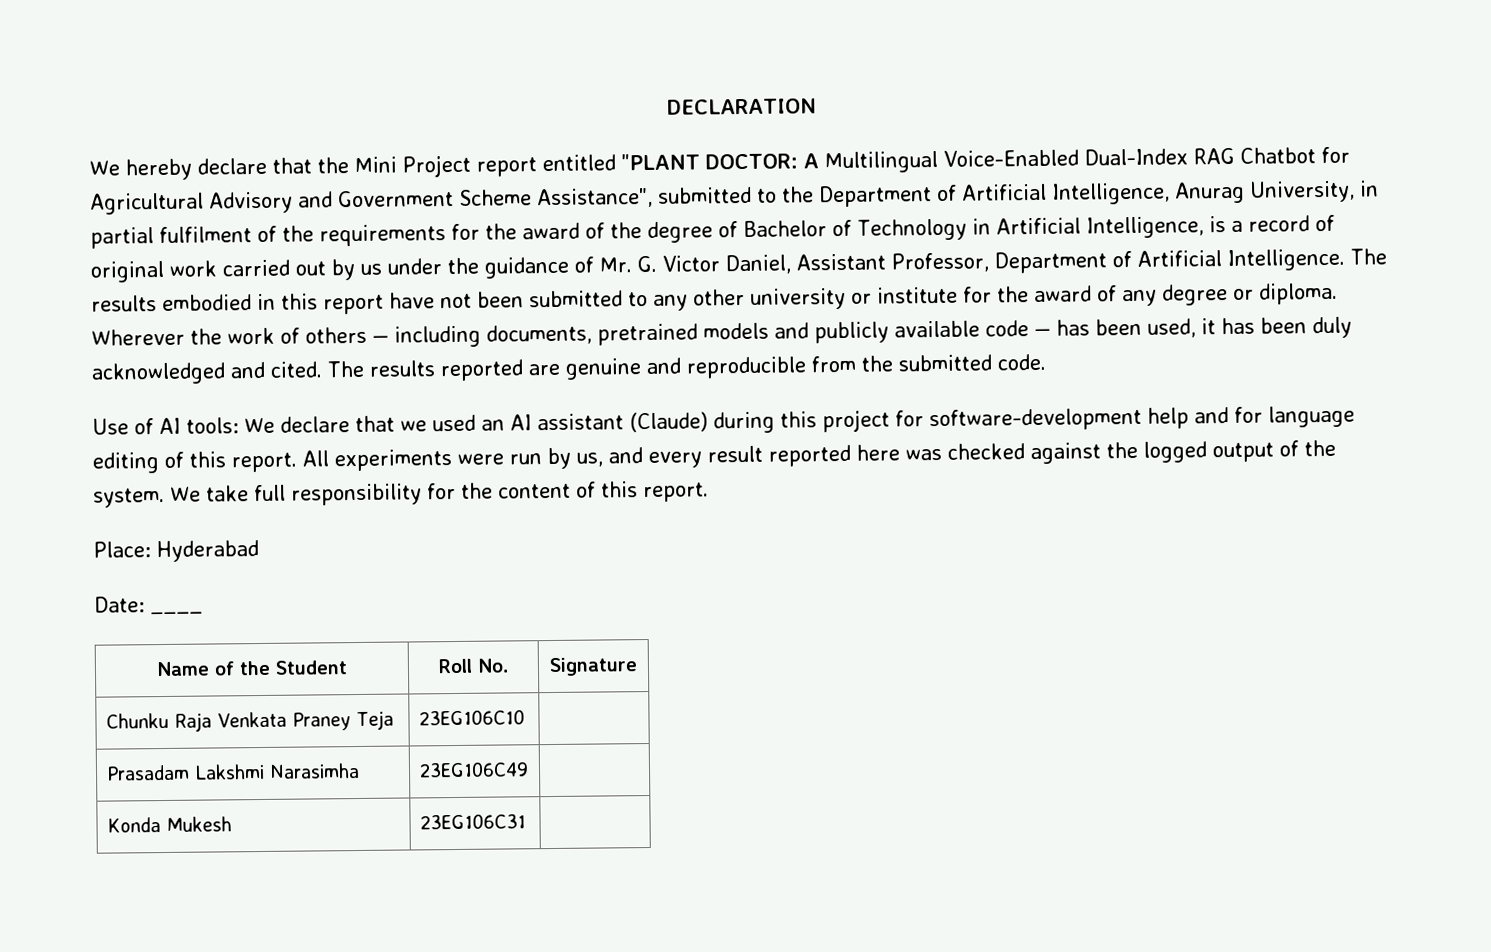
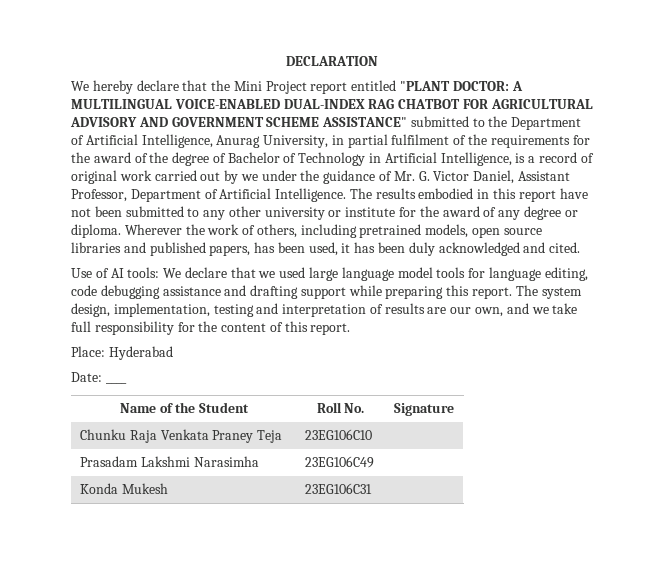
- A Multilingual Voice-Enabled Dual-Index RAG Chatbot for Agricultural Advisory and Government Scheme Assistance", submitted to the Department of Artificial Intelligence, Anurag University, in partial fulfilment of the requirements for the award of the degree of Bachelor of Technology in Artificial Intelligence, is a record of original work carried out by us under the guidance of Mr. G. Victor Daniel, Assistant Professor, Department of Artificial Intelligence.
+ A MULTILINGUAL VOICE-ENABLED DUAL-INDEX RAG CHATBOT FOR AGRICULTURAL ADVISORY AND GOVERNMENT SCHEME ASSISTANCE" submitted to the Department of Artificial Intelligence, Anurag University, in partial fulfilment of the requirements for the award of the degree of Bachelor of Technology in Artificial Intelligence, is a record of original work carried out by we under the guidance of Mr. G. Victor Daniel, Assistant Professor, Department of Artificial Intelligence.
- Wherever the work of others — including documents, pretrained models and publicly available code — has been used, it has been duly acknowledged and cited. The results reported are genuine and reproducible from the submitted code.
+ Wherever the work of others, including pretrained models, open source libraries and published papers, has been used, it has been duly acknowledged and cited.
- Use of AI tools: We declare that we used an AI assistant (Claude) during this project for software-development help and for language editing of this report. All experiments were run by us, and every result reported here was checked against the logged output of the system. We take full responsibility for the content of this report.
+ Use of AI tools: We declare that we used large language model tools for language editing, code debugging assistance and drafting support while preparing this report. The system design, implementation, testing and interpretation of results are our own, and we take full responsibility for the content of this report.

